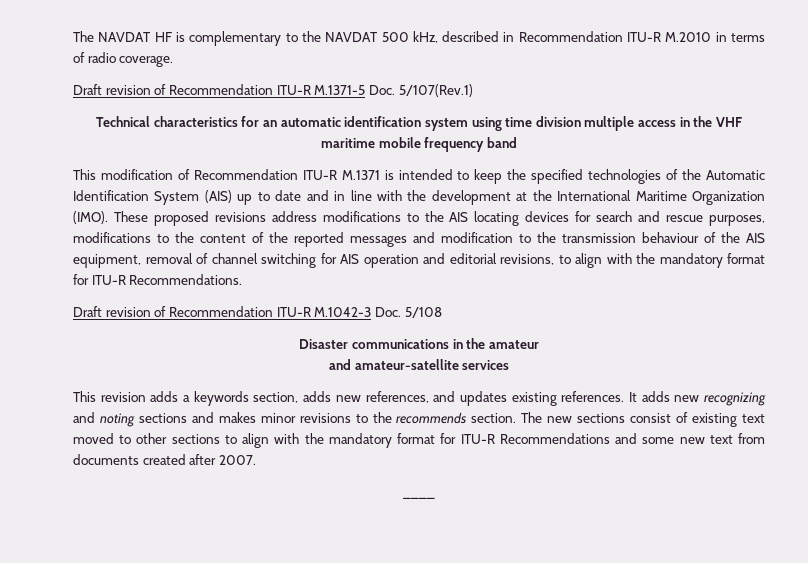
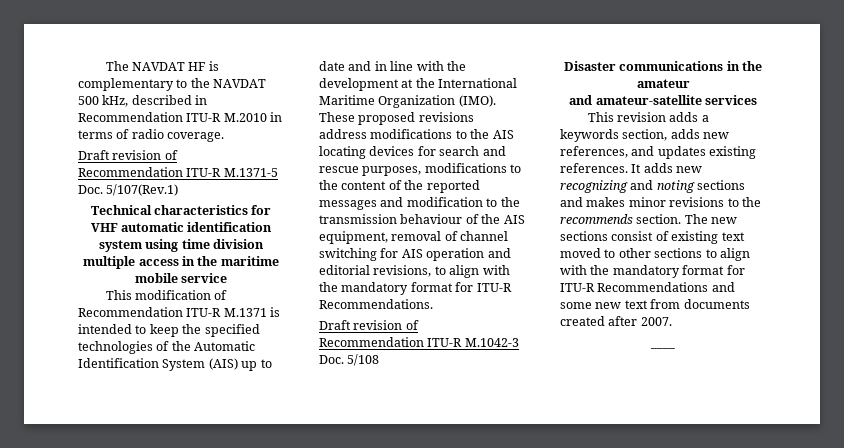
- Technical characteristics for an automatic identification system using time division multiple access in the VHF maritime mobile frequency band
+ Technical characteristics for VHF automatic identification system using time division multiple access in the maritime mobile service

